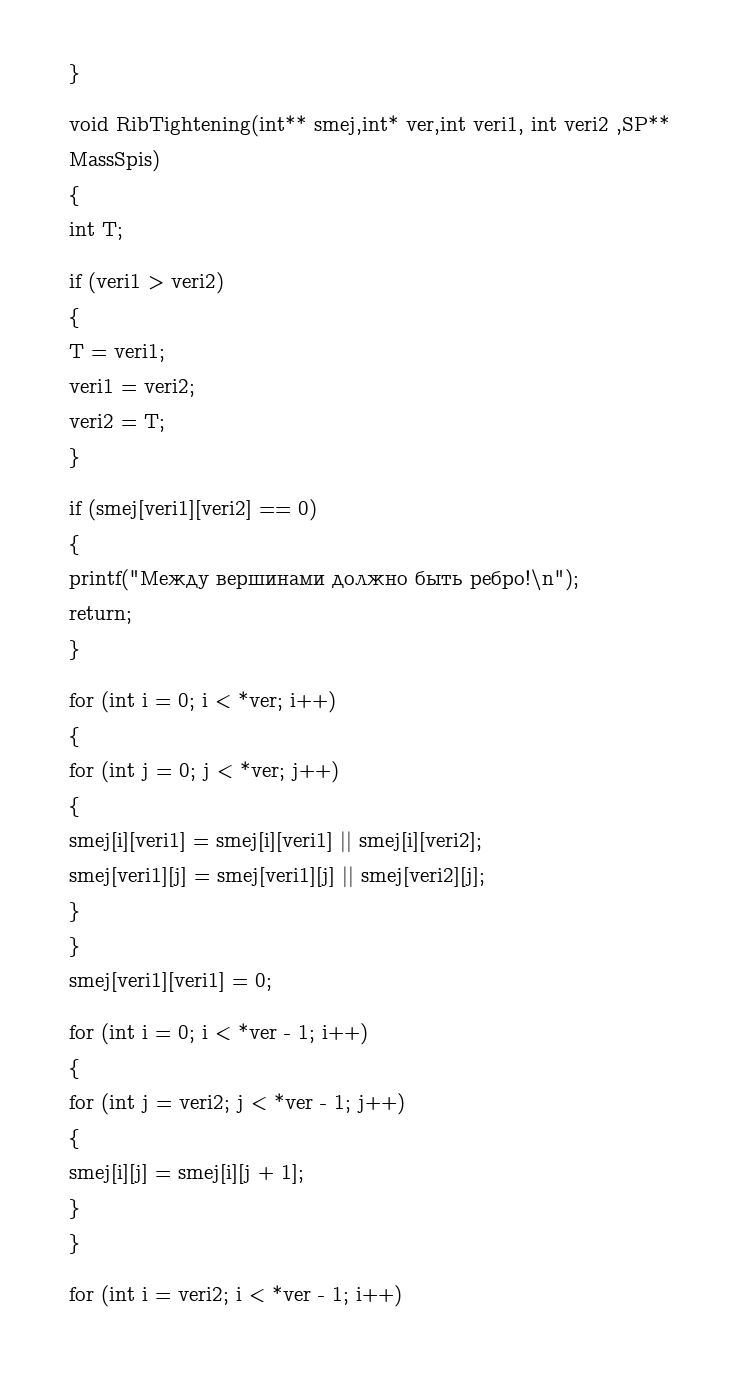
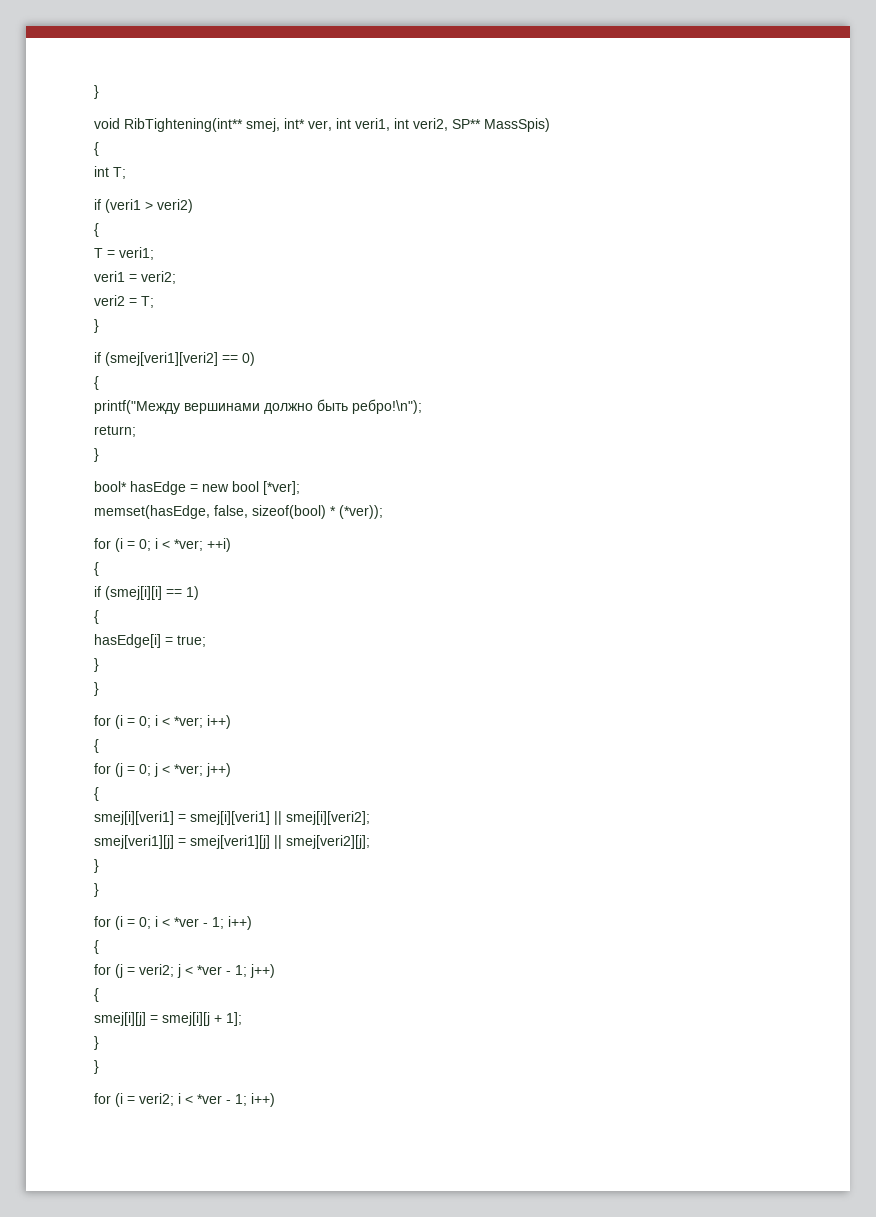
- void RibTightening(int** smej,int* ver,int veri1, int veri2 ,SP** MassSpis)
+ void RibTightening(int** smej, int* ver, int veri1, int veri2, SP** MassSpis)
- for (int i = 0; i < *ver; i++)
+ bool* hasEdge = new bool [*ver];
+ memset(hasEdge, false, sizeof(bool) * (*ver));
+ for (i = 0; i < *ver; ++i)
+ {
+ if (smej[i][i] == 1)
+ {
+ hasEdge[i] = true;
+ }
+ }
+ for (i = 0; i < *ver; i++)
- for (int j = 0; j < *ver; j++)
+ for (j = 0; j < *ver; j++)
- smej[veri1][veri1] = 0;
- for (int i = 0; i < *ver - 1; i++)
+ for (i = 0; i < *ver - 1; i++)
- for (int j = veri2; j < *ver - 1; j++)
+ for (j = veri2; j < *ver - 1; j++)
- for (int i = veri2; i < *ver - 1; i++)
+ for (i = veri2; i < *ver - 1; i++)

